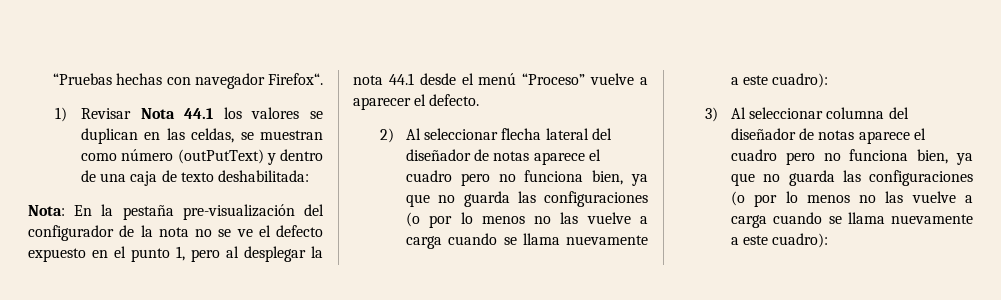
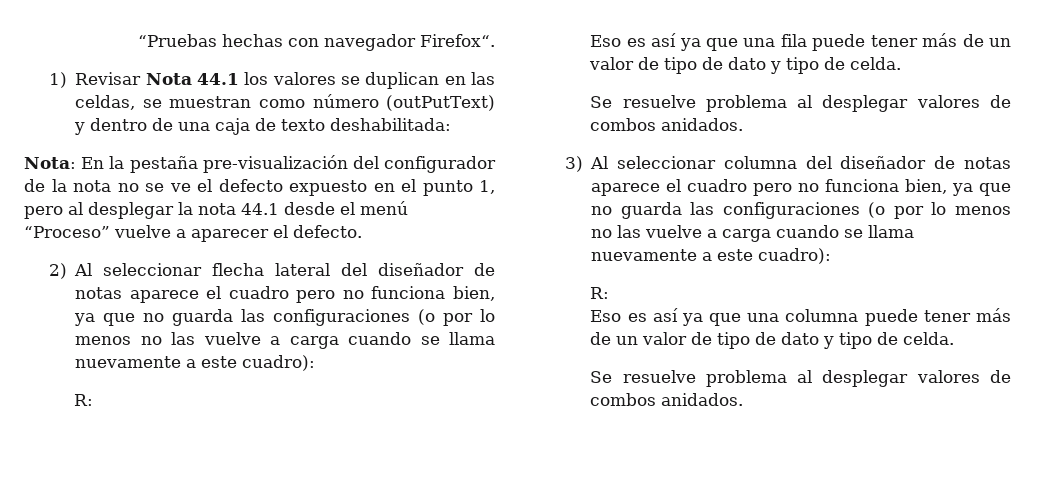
  2) Al seleccionar flecha lateral del diseñador de notas aparece el cuadro pero no funciona bien, ya que no guarda las configuraciones (o por lo menos no las vuelve a carga cuando se llama nuevamente a este cuadro):
+ R:
+ Eso es así ya que una fila puede tener más de un valor de tipo de dato y tipo de celda.
+ Se resuelve problema al desplegar valores de combos anidados.
  3) Al seleccionar columna del diseñador de notas aparece el cuadro pero no funciona bien, ya que no guarda las configuraciones (o por lo menos no las vuelve a carga cuando se llama nuevamente a este cuadro):
+ R:
+ Eso es así ya que una columna puede tener más de un valor de tipo de dato y tipo de celda.
+ Se resuelve problema al desplegar valores de combos anidados.

